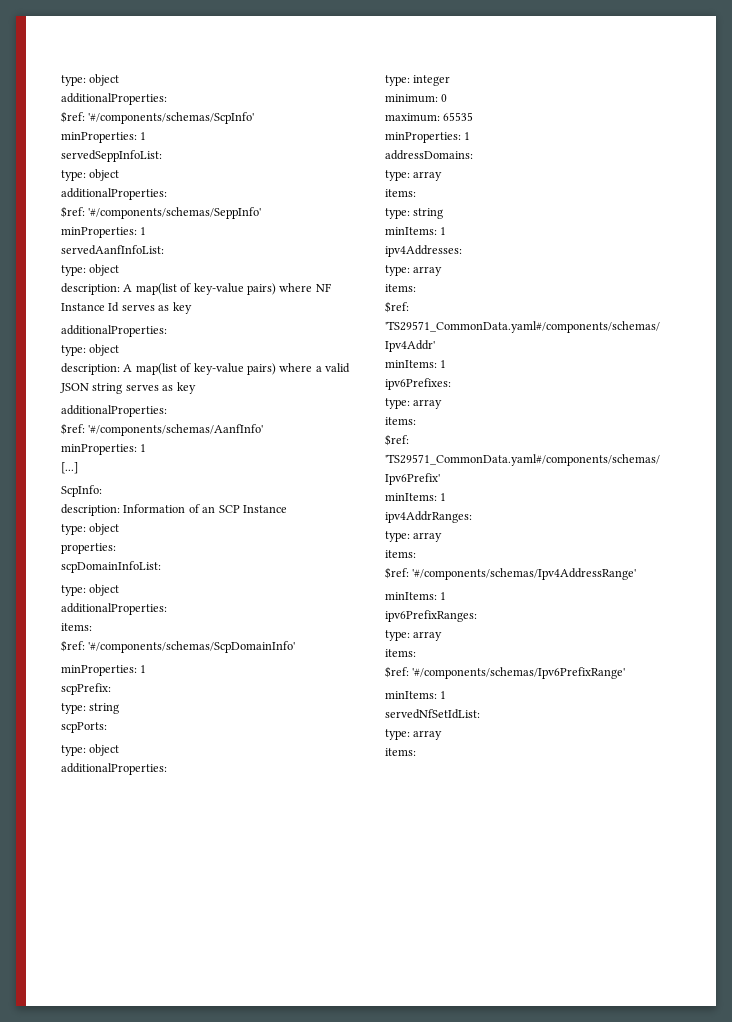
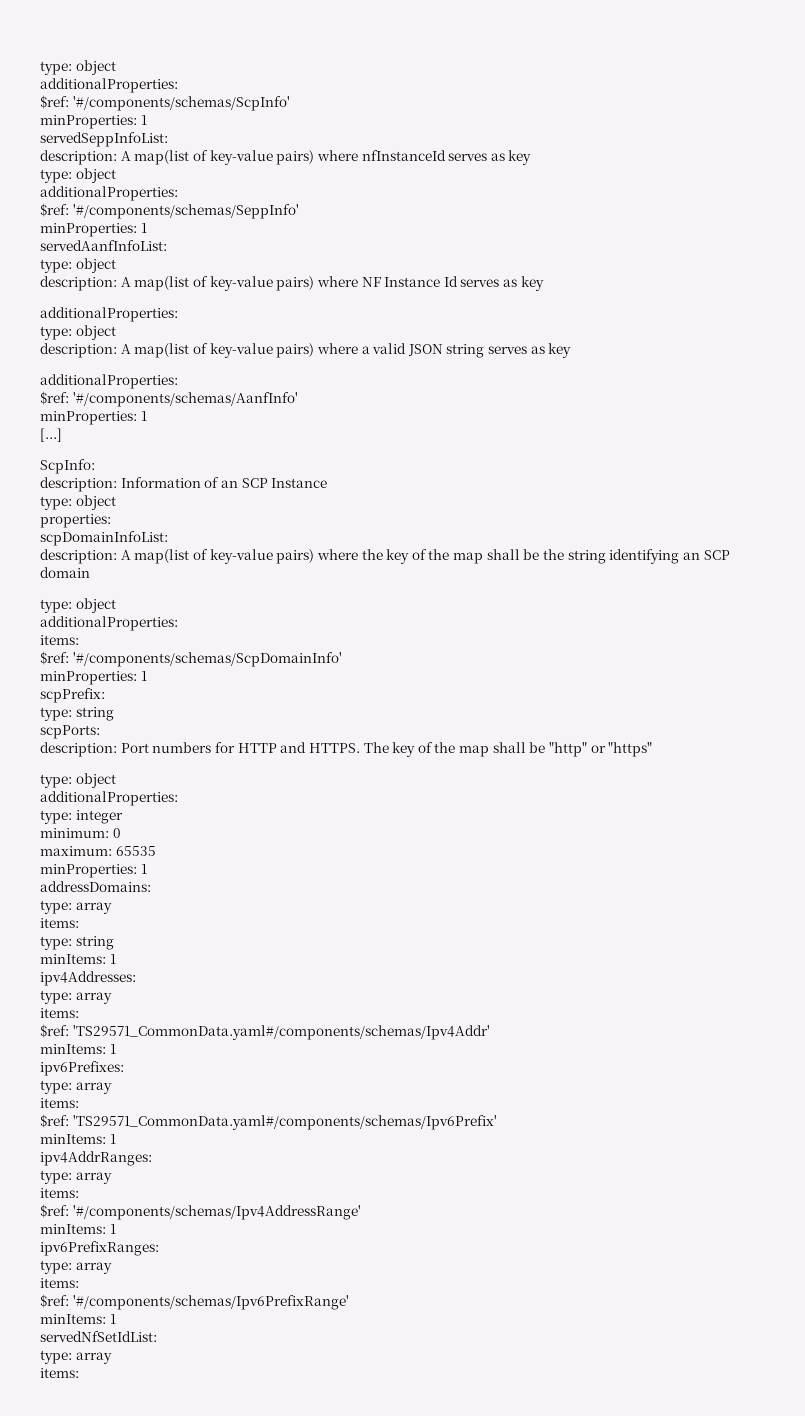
+ description: A map(list of key-value pairs) where nfInstanceId serves as key
+ description: A map(list of key-value pairs) where the key of the map shall be the string identifying an SCP domain
+ description: Port numbers for HTTP and HTTPS. The key of the map shall be "http" or "https"

